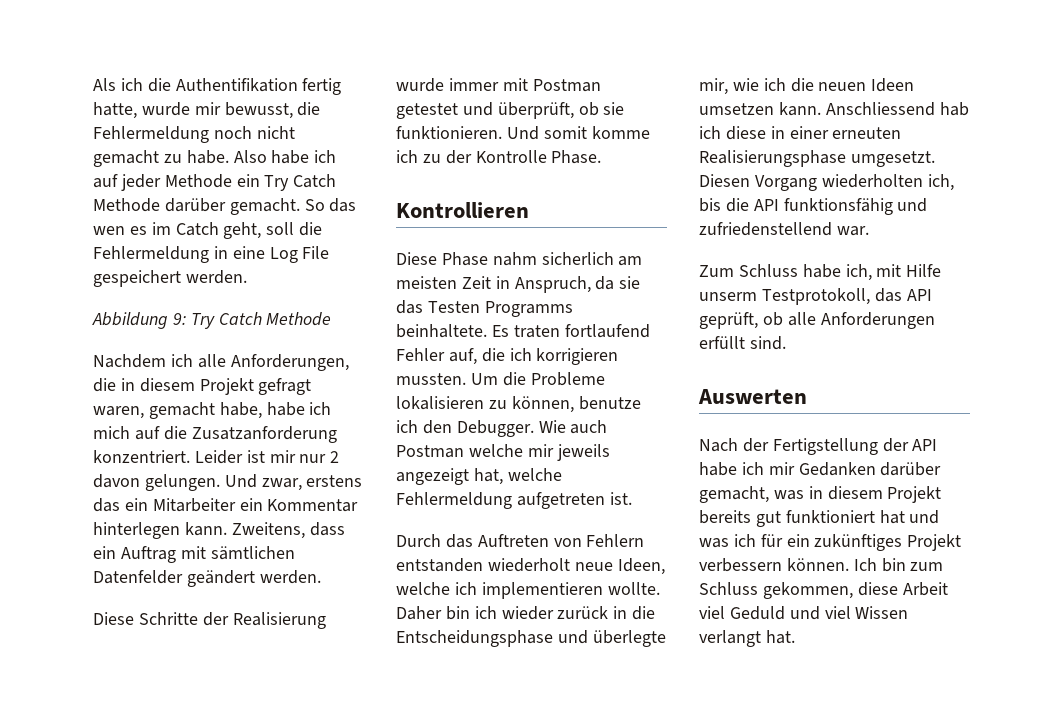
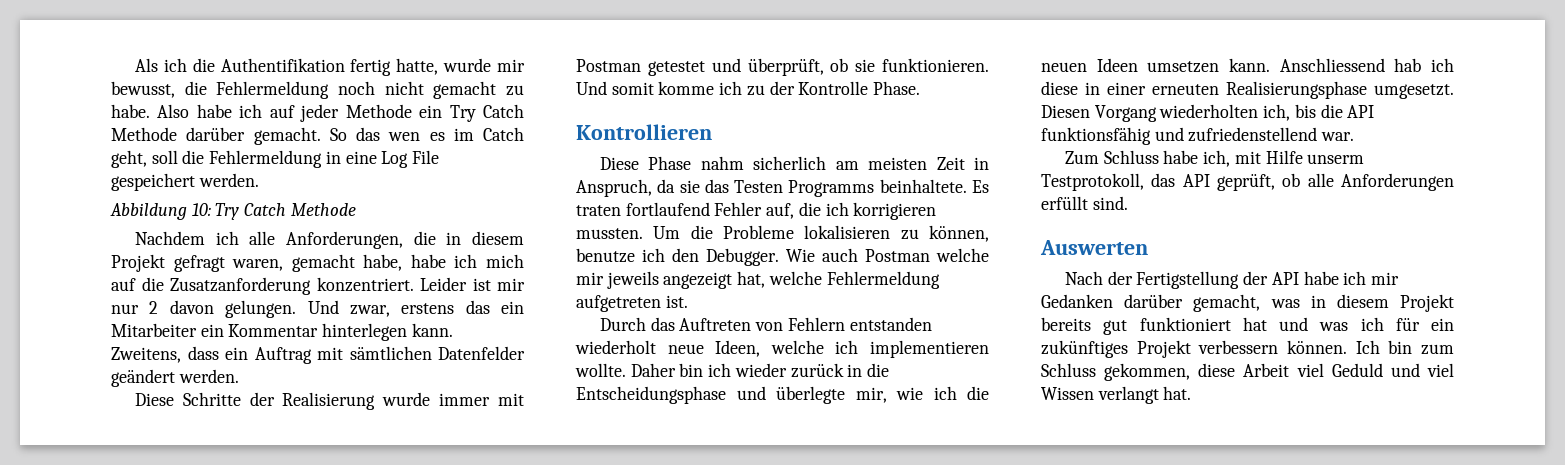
- Abbildung 9: Try Catch Methode
+ Abbildung 10: Try Catch Methode

